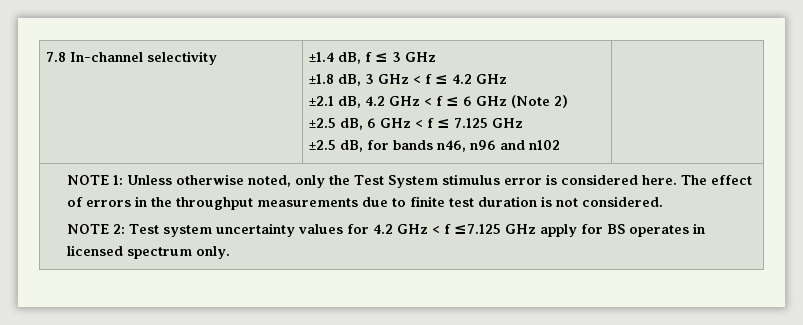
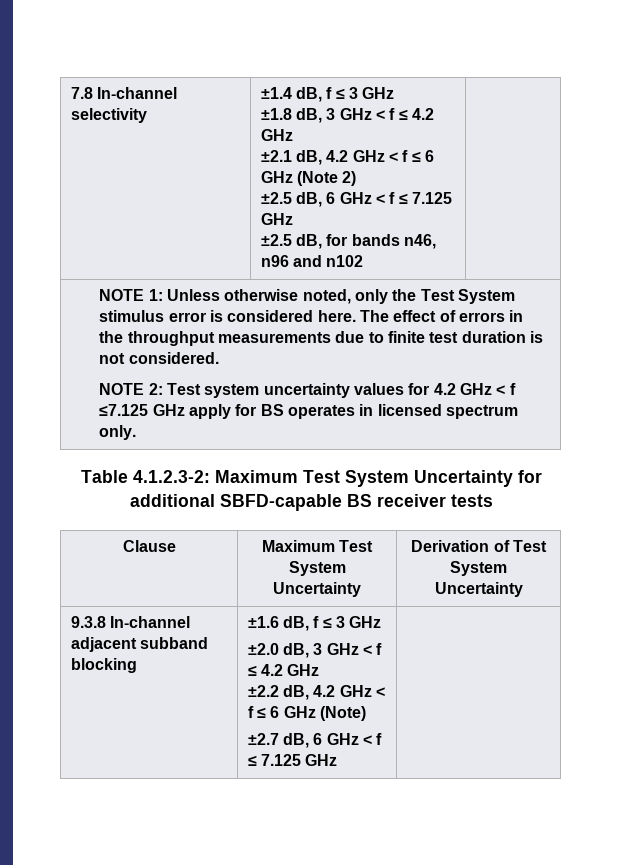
+ Table 4.1.2.3-2: Maximum Test System Uncertainty for additional SBFD-capable BS receiver tests
+ Clause | Maximum Test System Uncertainty | Derivation of Test System Uncertainty
+ 9.3.8 In-channel adjacent subband blocking | ±1.6 dB, f ≤ 3 GHz
+ ±2.0 dB, 3 GHz < f ≤ 4.2 GHz
+ ±2.2 dB, 4.2 GHz < f ≤ 6 GHz (Note)
+ ±2.7 dB, 6 GHz < f ≤ 7.125 GHz |

